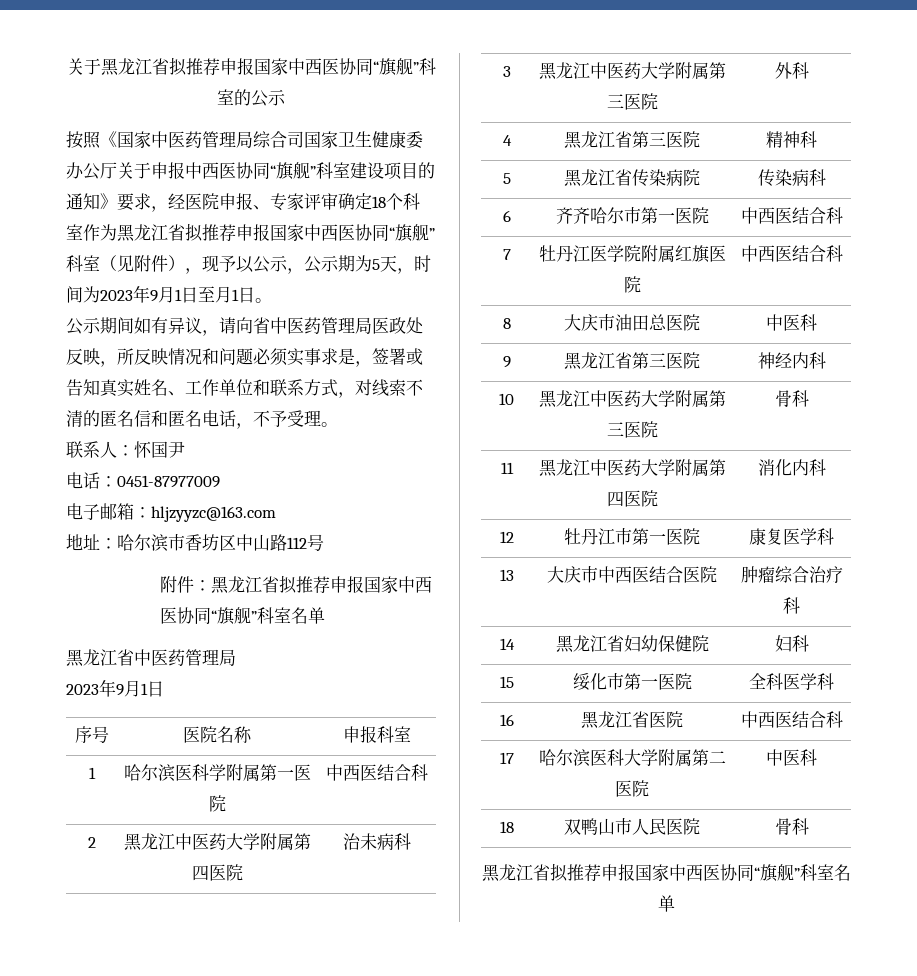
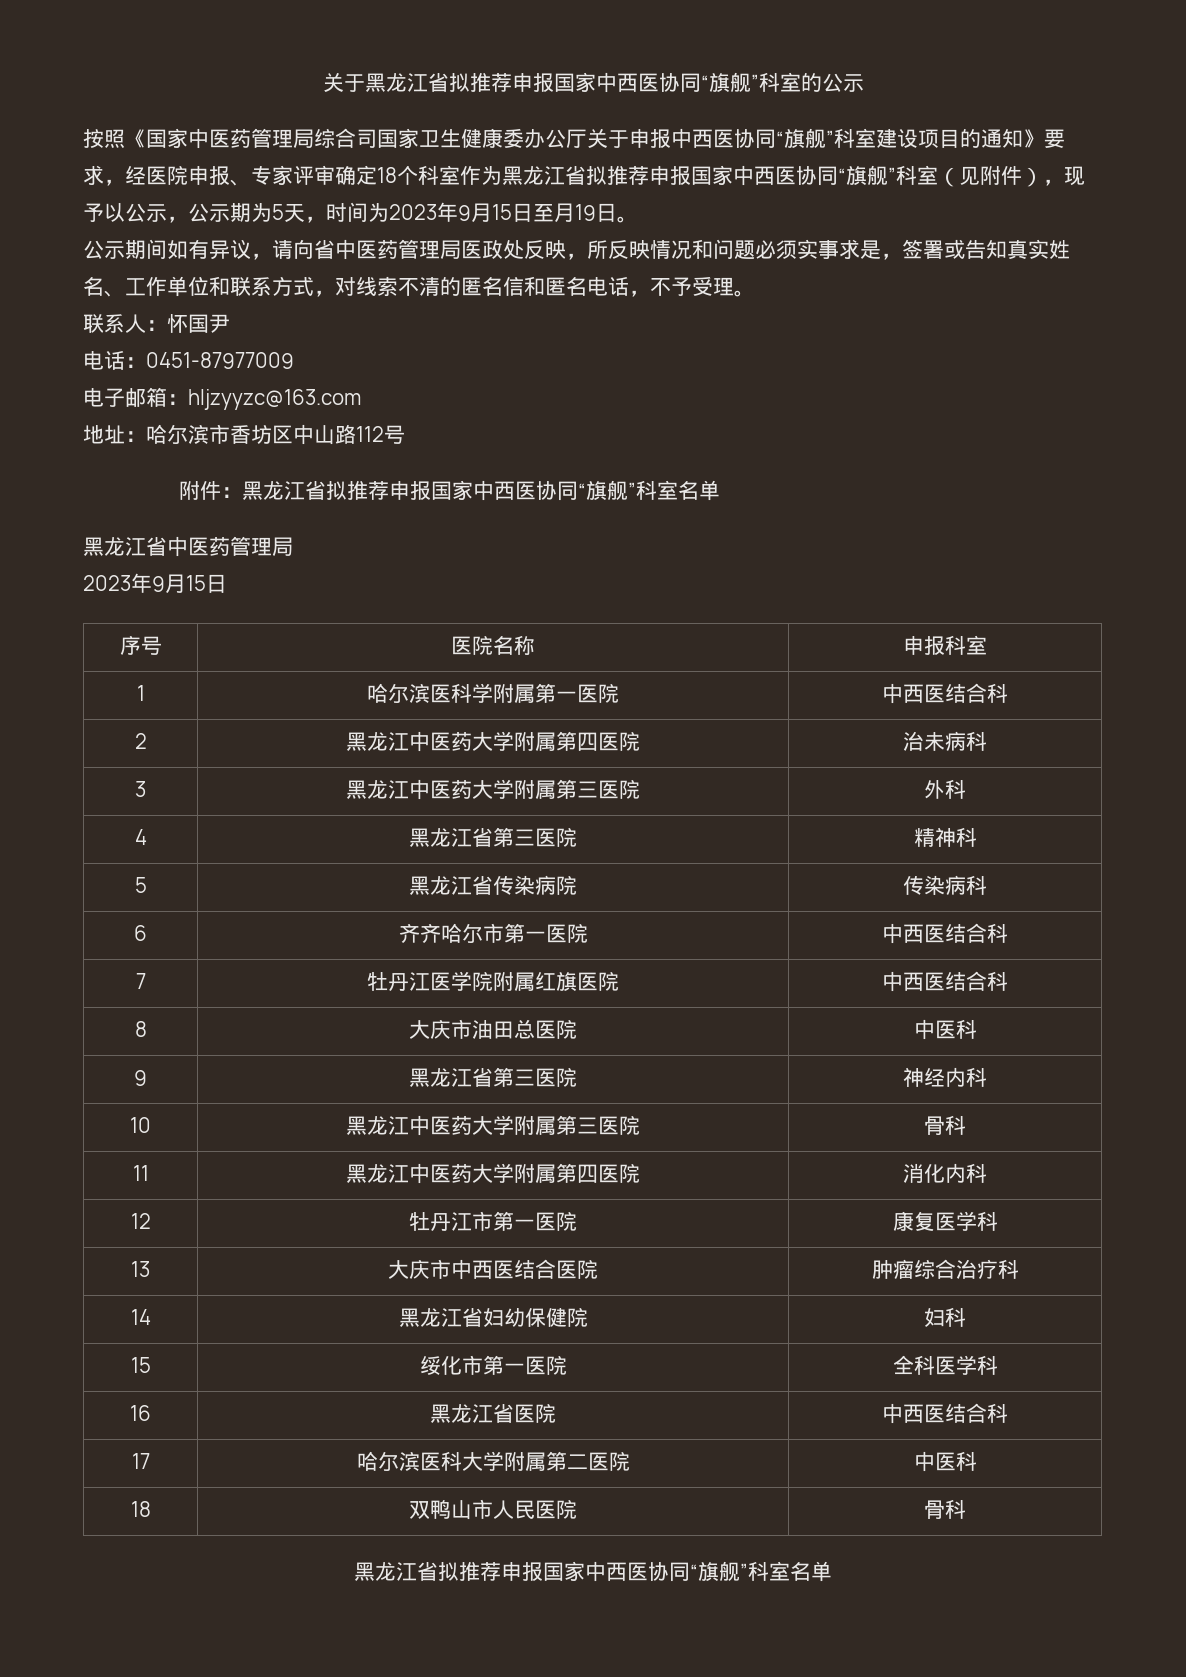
- 按照《国家中医药管理局综合司国家卫生健康委办公厅关于申报中西医协同“旗舰”科室建设项目的通知》要求，经医院申报、专家评审确定18个科室作为黑龙江省拟推荐申报国家中西医协同“旗舰”科室（见附件），现予以公示，公示期为5天，时间为2023年9月1日至月1日。
+ 按照《国家中医药管理局综合司国家卫生健康委办公厅关于申报中西医协同“旗舰”科室建设项目的通知》要求，经医院申报、专家评审确定18个科室作为黑龙江省拟推荐申报国家中西医协同“旗舰”科室（见附件），现予以公示，公示期为5天，时间为2023年9月15日至月19日。
  黑龙江省中医药管理局
- 2023年9月1日
+ 2023年9月15日

